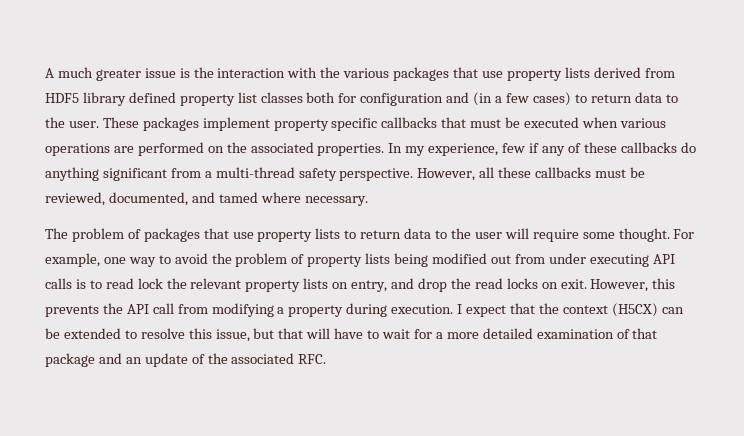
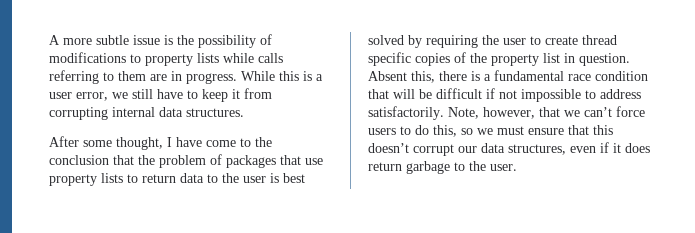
- A much greater issue is the interaction with the various packages that use property lists derived from HDF5 library defined property list classes both for configuration and (in a few cases) to return data to the user. These packages implement property specific callbacks that must be executed when various operations are performed on the associated properties. In my experience, few if any of these callbacks do anything significant from a multi-thread safety perspective. However, all these callbacks must be reviewed, documented, and tamed where necessary.
- The problem of packages that use property lists to return data to the user will require some thought. For example, one way to avoid the problem of property lists being modified out from under executing API calls is to read lock the relevant property lists on entry, and drop the read locks on exit. However, this prevents the API call from modifying a property during execution. I expect that the context (H5CX) can be extended to resolve this issue, but that will have to wait for a more detailed examination of that package and an update of the associated RFC.
+ A more subtle issue is the possibility of modifications to property lists while calls referring to them are in progress. While this is a user error, we still have to keep it from corrupting internal data structures.
+ After some thought, I have come to the conclusion that the problem of packages that use property lists to return data to the user is best solved by requiring the user to create thread specific copies of the property list in question. Absent this, there is a fundamental race condition that will be difficult if not impossible to address satisfactorily. Note, however, that we can’t force users to do this, so we must ensure that this doesn’t corrupt our data structures, even if it does return garbage to the user.

